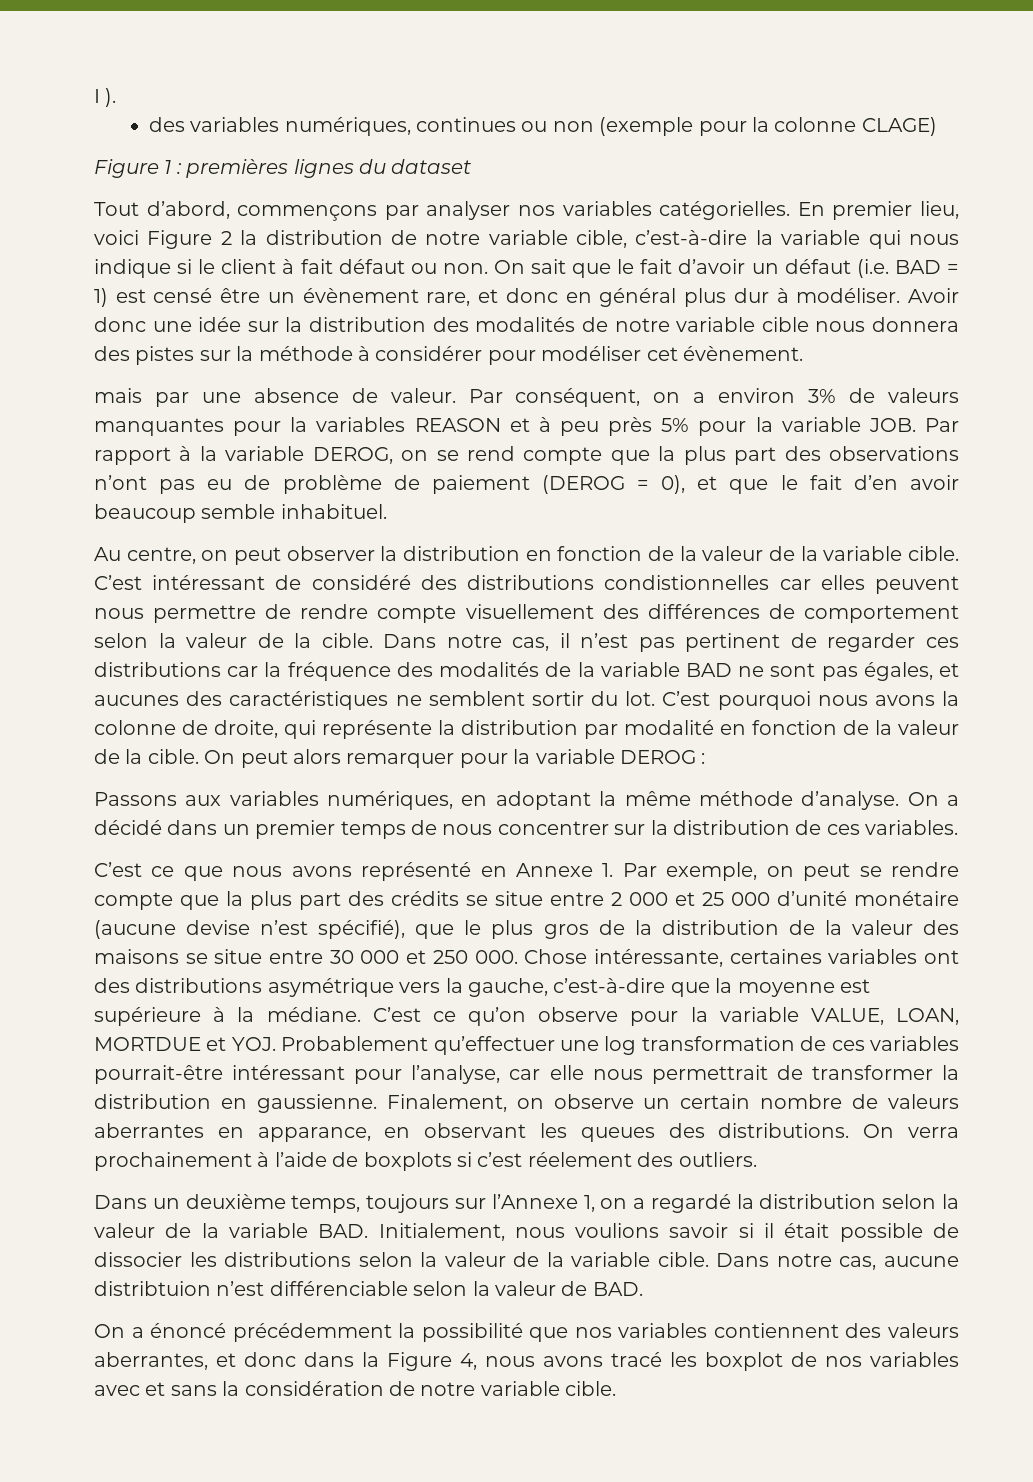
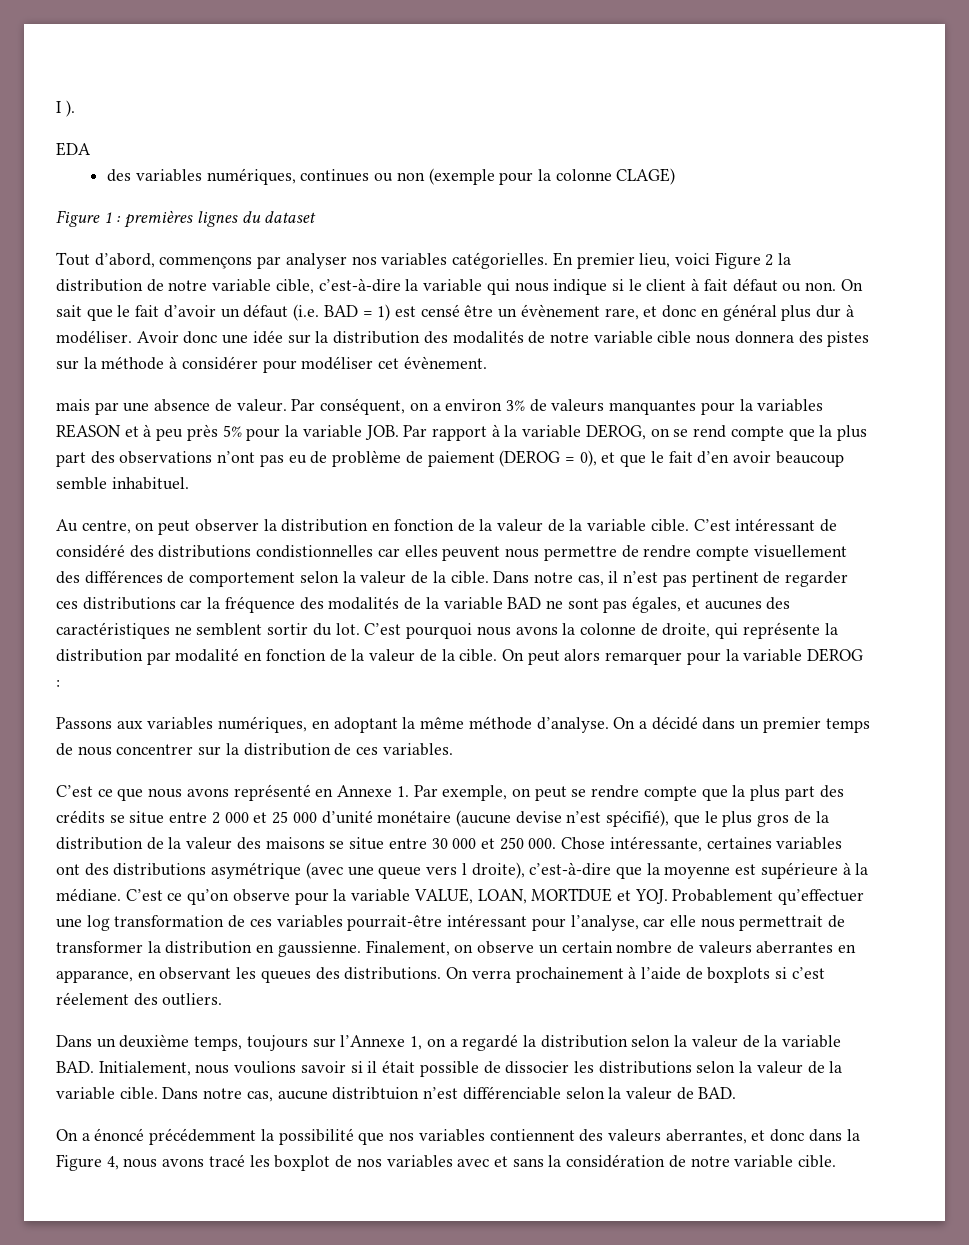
+ EDA
- C’est ce que nous avons représenté en Annexe 1. Par exemple, on peut se rendre compte que la plus part des crédits se situe entre 2 000 et 25 000 d’unité monétaire (aucune devise n’est spécifié), que le plus gros de la distribution de la valeur des maisons se situe entre 30 000 et 250 000. Chose intéressante, certaines variables ont des distributions asymétrique vers la gauche, c’est-à-dire que la moyenne est supérieure à la médiane.
+ C’est ce que nous avons représenté en Annexe 1. Par exemple, on peut se rendre compte que la plus part des crédits se situe entre 2 000 et 25 000 d’unité monétaire (aucune devise n’est spécifié), que le plus gros de la distribution de la valeur des maisons se situe entre 30 000 et 250 000. Chose intéressante, certaines variables ont des distributions asymétrique (avec une queue vers l droite), c’est-à-dire que la moyenne est supérieure à la médiane.

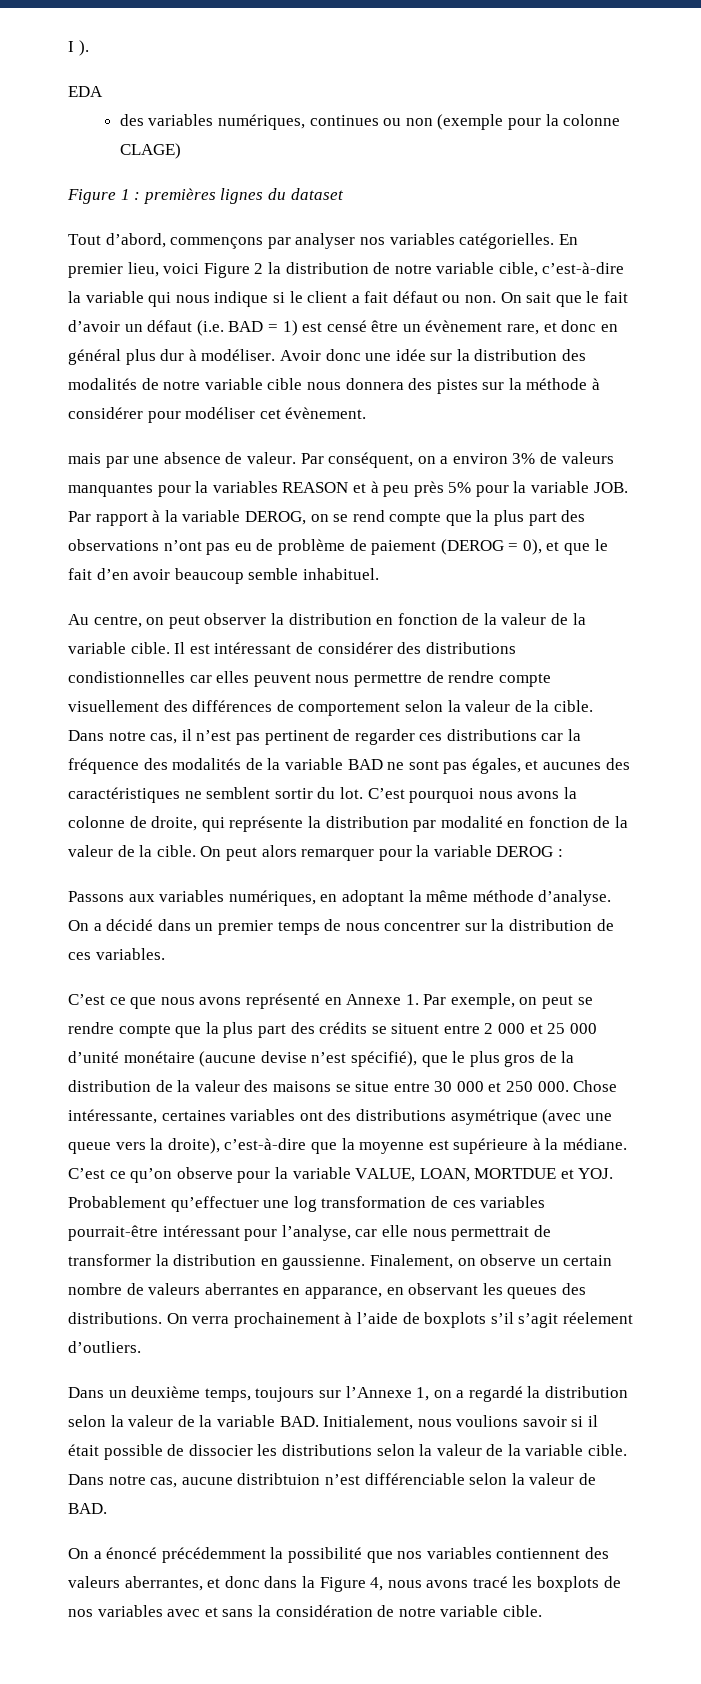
- En premier lieu, voici Figure 2 la distribution de notre variable cible, c’est-à-dire la variable qui nous indique si le client à fait défaut ou non.
+ En premier lieu, voici Figure 2 la distribution de notre variable cible, c’est-à-dire la variable qui nous indique si le client a fait défaut ou non.
- C’est intéressant de considéré des distributions condistionnelles car elles peuvent nous permettre de rendre compte visuellement des différences de comportement selon la valeur de la cible.
+ Il est intéressant de considérer des distributions condistionnelles car elles peuvent nous permettre de rendre compte visuellement des différences de comportement selon la valeur de la cible.
- C’est ce que nous avons représenté en Annexe 1. Par exemple, on peut se rendre compte que la plus part des crédits se situe entre 2 000 et 25 000 d’unité monétaire (aucune devise n’est spécifié), que le plus gros de la distribution de la valeur des maisons se situe entre 30 000 et 250 000. Chose intéressante, certaines variables ont des distributions asymétrique (avec une queue vers l droite), c’est-à-dire que la moyenne est supérieure à la médiane.
+ C’est ce que nous avons représenté en Annexe 1. Par exemple, on peut se rendre compte que la plus part des crédits se situent entre 2 000 et 25 000 d’unité monétaire (aucune devise n’est spécifié), que le plus gros de la distribution de la valeur des maisons se situe entre 30 000 et 250 000. Chose intéressante, certaines variables ont des distributions asymétrique (avec une queue vers la droite), c’est-à-dire que la moyenne est supérieure à la médiane.
- On verra prochainement à l’aide de boxplots si c’est réelement des outliers.
+ On verra prochainement à l’aide de boxplots s’il s’agit réelement d’outliers.
- On a énoncé précédemment la possibilité que nos variables contiennent des valeurs aberrantes, et donc dans la Figure 4, nous avons tracé les boxplot de nos variables avec et sans la considération de notre variable cible.
+ On a énoncé précédemment la possibilité que nos variables contiennent des valeurs aberrantes, et donc dans la Figure 4, nous avons tracé les boxplots de nos variables avec et sans la considération de notre variable cible.

